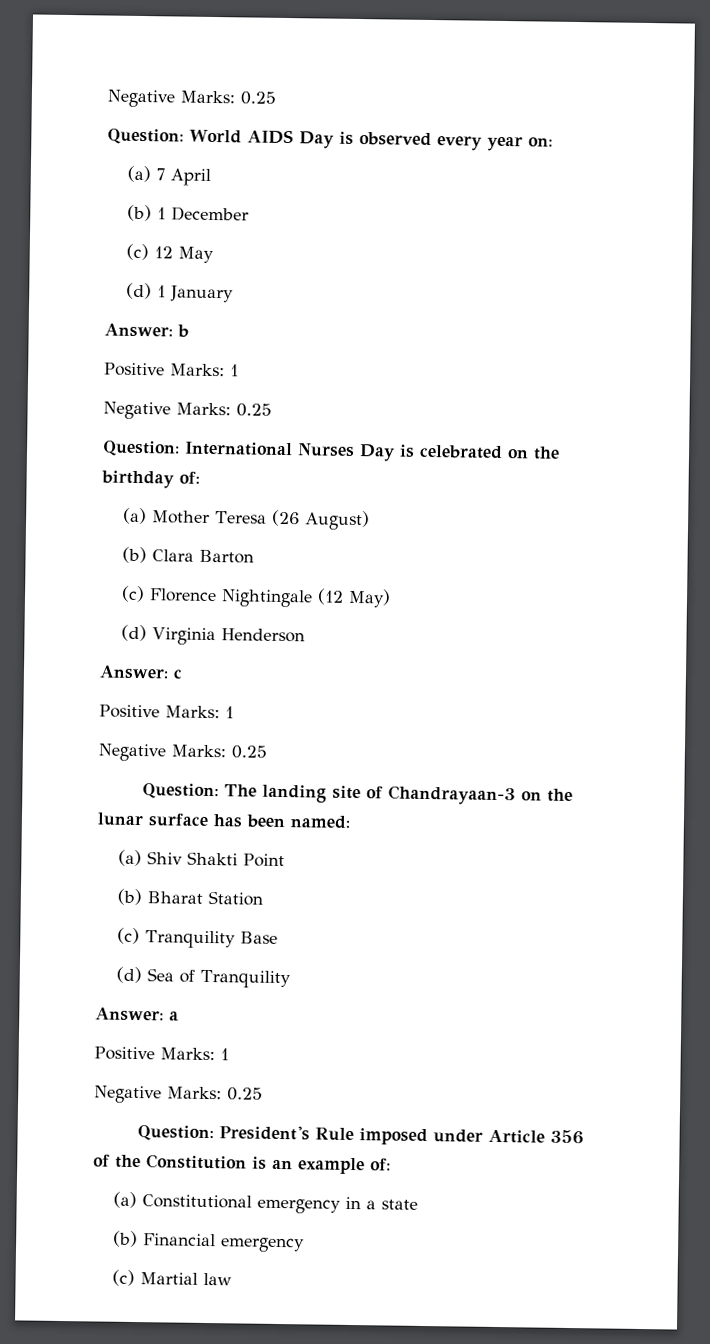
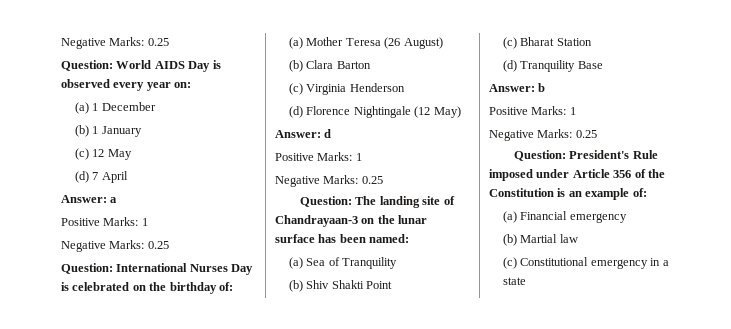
- (a) 7 April
+ (a) 1 December
- (b) 1 December
+ (b) 1 January
- (d) 1 January
- Answer: b
+ (d) 7 April
+ Answer: a
- (c) Florence Nightingale (12 May)
+ (c) Virginia Henderson
+ (d) Florence Nightingale (12 May)
- (d) Virginia Henderson
- Answer: c
+ Answer: d
- (a) Shiv Shakti Point
+ (a) Sea of Tranquility
+ (b) Shiv Shakti Point
- (b) Bharat Station
+ (c) Bharat Station
- (c) Tranquility Base
+ (d) Tranquility Base
- (d) Sea of Tranquility
- Answer: a
+ Answer: b
- (a) Constitutional emergency in a state
+ (a) Financial emergency
+ (b) Martial law
+ (c) Constitutional emergency in a state
- (b) Financial emergency
- (c) Martial law

